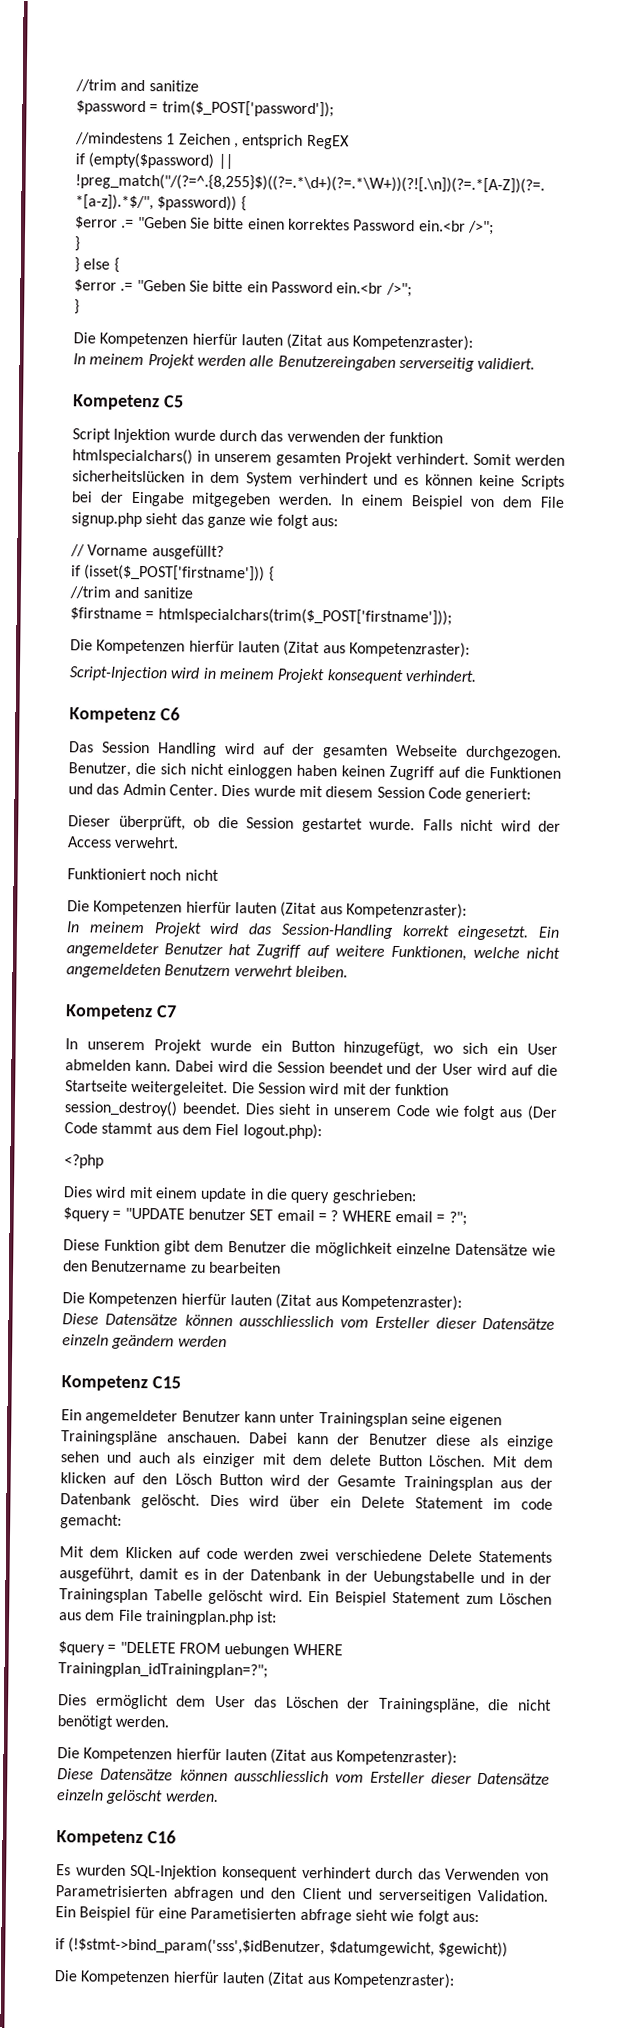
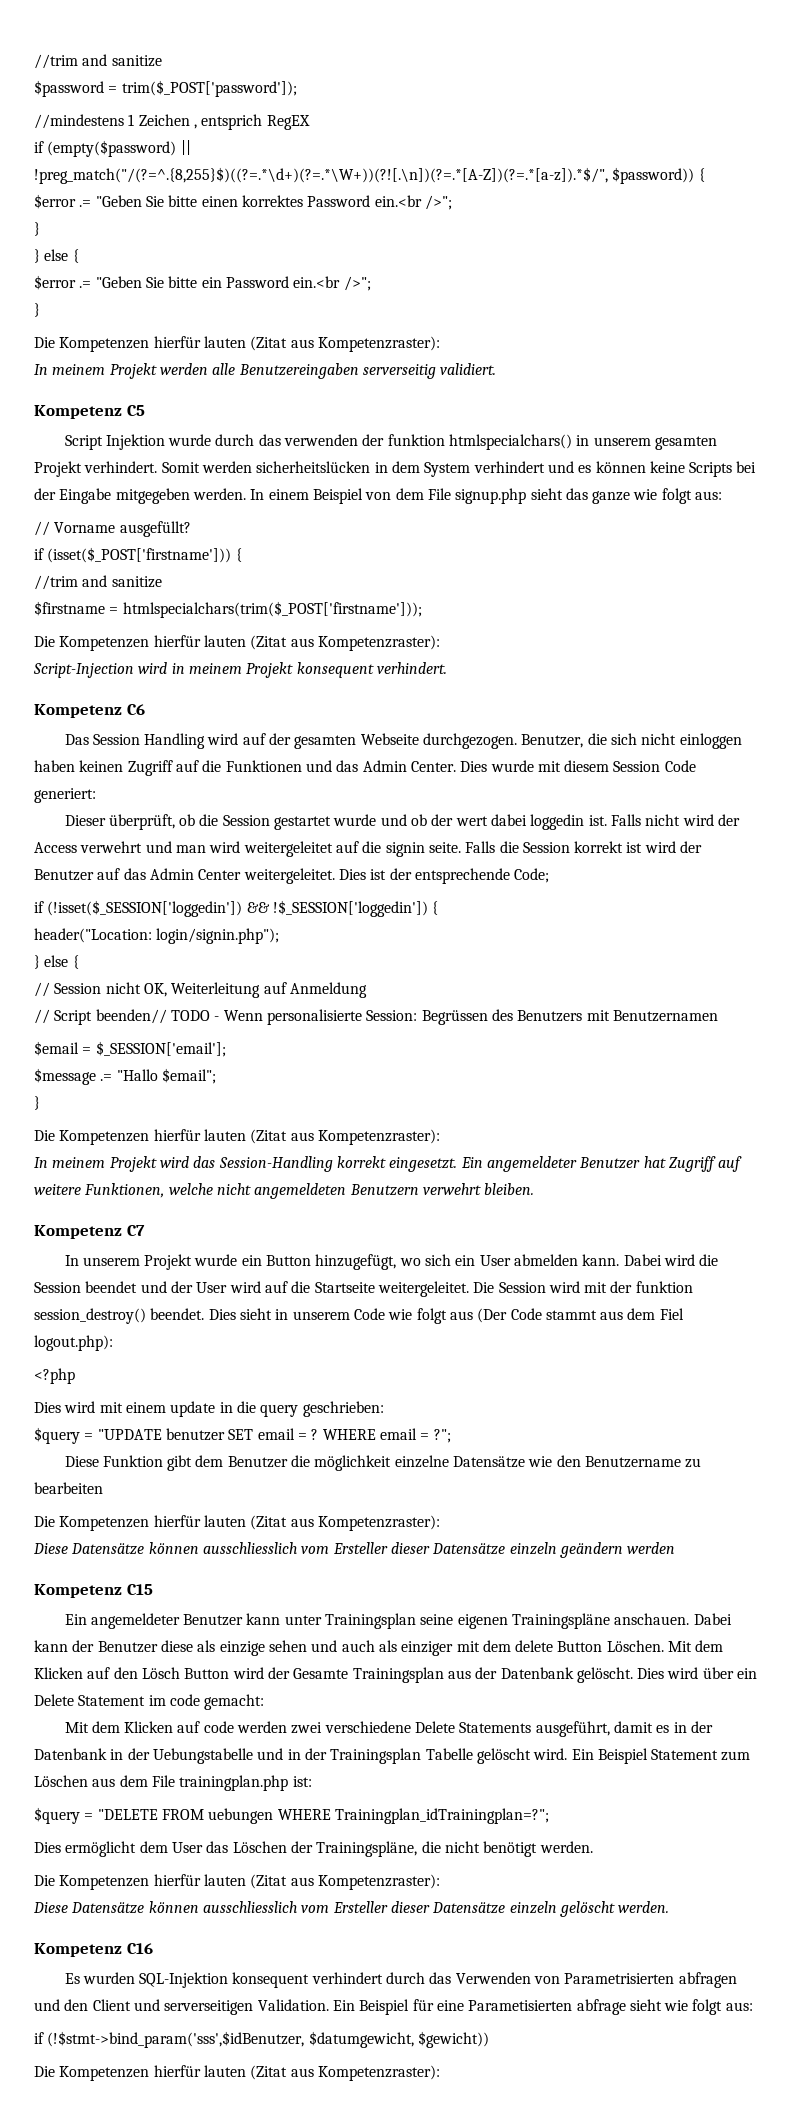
- Dieser überprüft, ob die Session gestartet wurde.
+ Dieser überprüft, ob die Session gestartet wurde und ob der wert dabei loggedin ist.
- Falls nicht wird der Access verwehrt.
- Funktioniert noch nicht
+ Falls nicht wird der Access verwehrt und man wird weitergeleitet auf die signin seite. Falls die Session korrekt ist wird der Benutzer auf das Admin Center weitergeleitet. Dies ist der entsprechende Code;
+ if (!isset($_SESSION['loggedin']) && !$_SESSION['loggedin']) {
+ header("Location: login/signin.php");
+ } else {
+ // Session nicht OK, Weiterleitung auf Anmeldung
+ // Script beenden// TODO - Wenn personalisierte Session: Begrüssen des Benutzers mit Benutzernamen
+ $email = $_SESSION['email'];
+ $message .= "Hallo $email";
+ }
- Mit dem klicken auf den Lösch Button wird der Gesamte Trainingsplan aus der Datenbank gelöscht.
+ Mit dem Klicken auf den Lösch Button wird der Gesamte Trainingsplan aus der Datenbank gelöscht.

